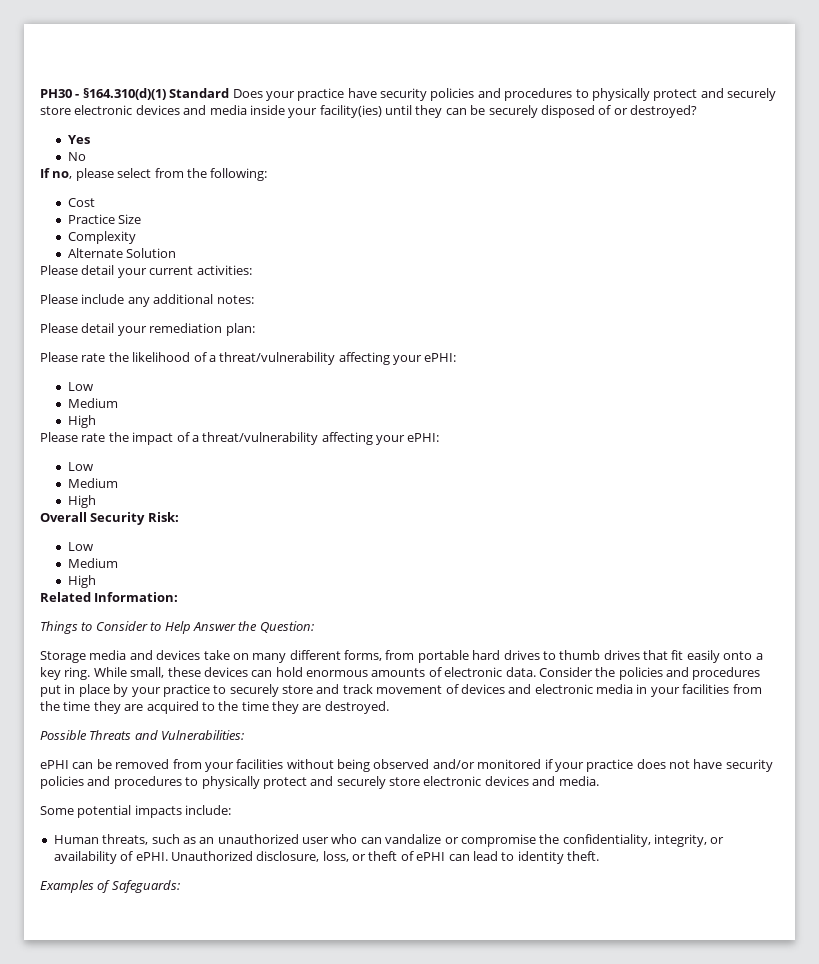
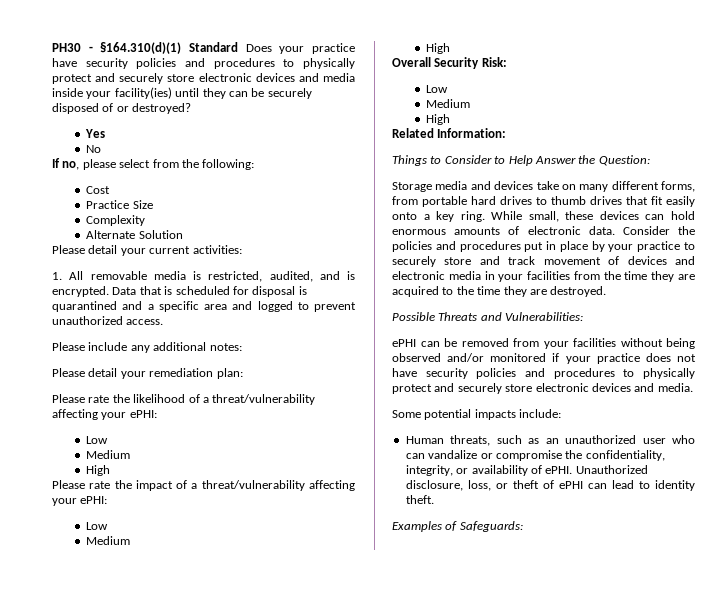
+ 1. All removable media is restricted, audited, and is encrypted. Data that is scheduled for disposal is quarantined and a specific area and logged to prevent unauthorized access.

